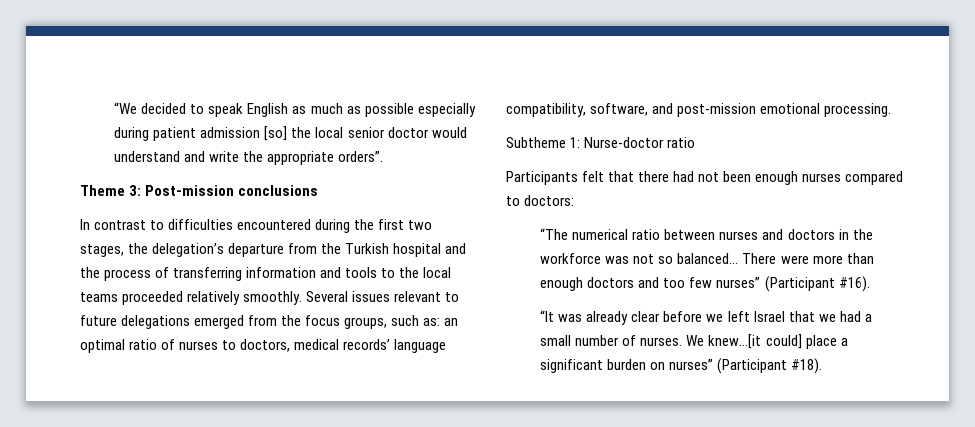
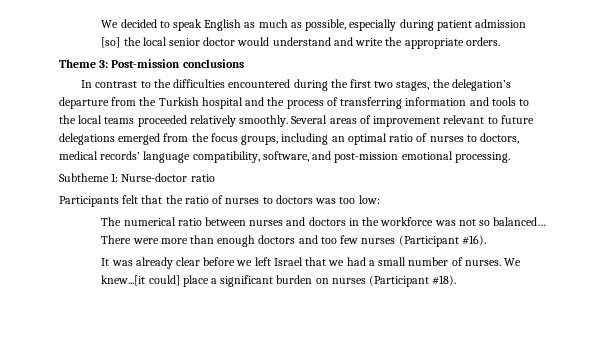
- “We decided to speak English as much as possible especially during patient admission [so] the local senior doctor would understand and write the appropriate orders”.
+ We decided to speak English as much as possible, especially during patient admission [so] the local senior doctor would understand and write the appropriate orders.
- In contrast to difficulties encountered during the first two stages, the delegation’s departure from the Turkish hospital and the process of transferring information and tools to the local teams proceeded relatively smoothly.
+ In contrast to the difficulties encountered during the first two stages, the delegation’s departure from the Turkish hospital and the process of transferring information and tools to the local teams proceeded relatively smoothly.
- Several issues relevant to future delegations emerged from the focus groups, such as: an optimal ratio of nurses to doctors, medical records’ language compatibility, software, and post-mission emotional processing.
+ Several areas of improvement relevant to future delegations emerged from the focus groups, including an optimal ratio of nurses to doctors, medical records’ language compatibility, software, and post-mission emotional processing.
- Participants felt that there had not been enough nurses compared to doctors:
- “The numerical ratio between nurses and doctors in the workforce was not so balanced…
+ Participants felt that the ratio of nurses to doctors was too low:
+ The numerical ratio between nurses and doctors in the workforce was not so balanced…
- There were more than enough doctors and too few nurses” (Participant #16).
+ There were more than enough doctors and too few nurses (Participant #16).
- “It was already clear before we left Israel that we had a small number of nurses.
+ It was already clear before we left Israel that we had a small number of nurses.
- We knew...[it could] place a significant burden on nurses” (Participant #18).
+ We knew...[it could] place a significant burden on nurses (Participant #18).

